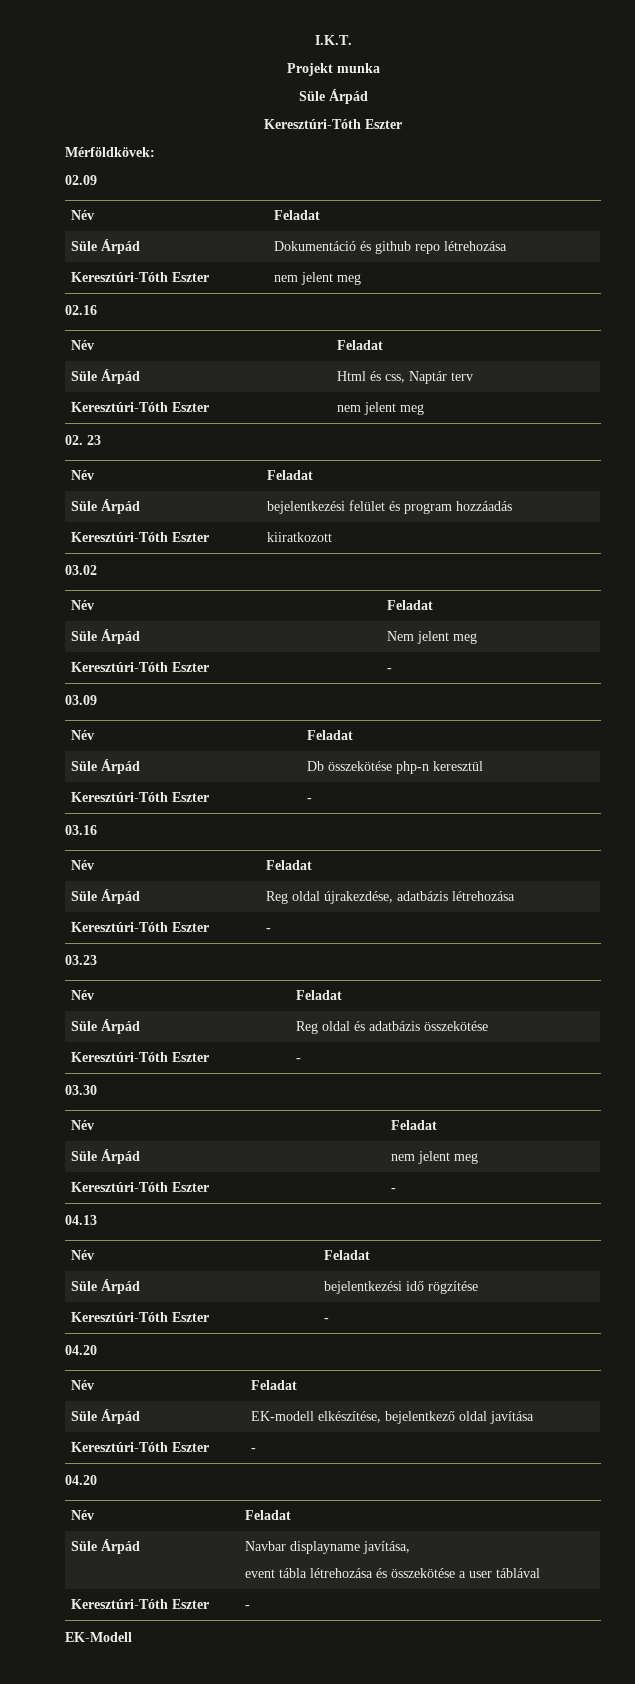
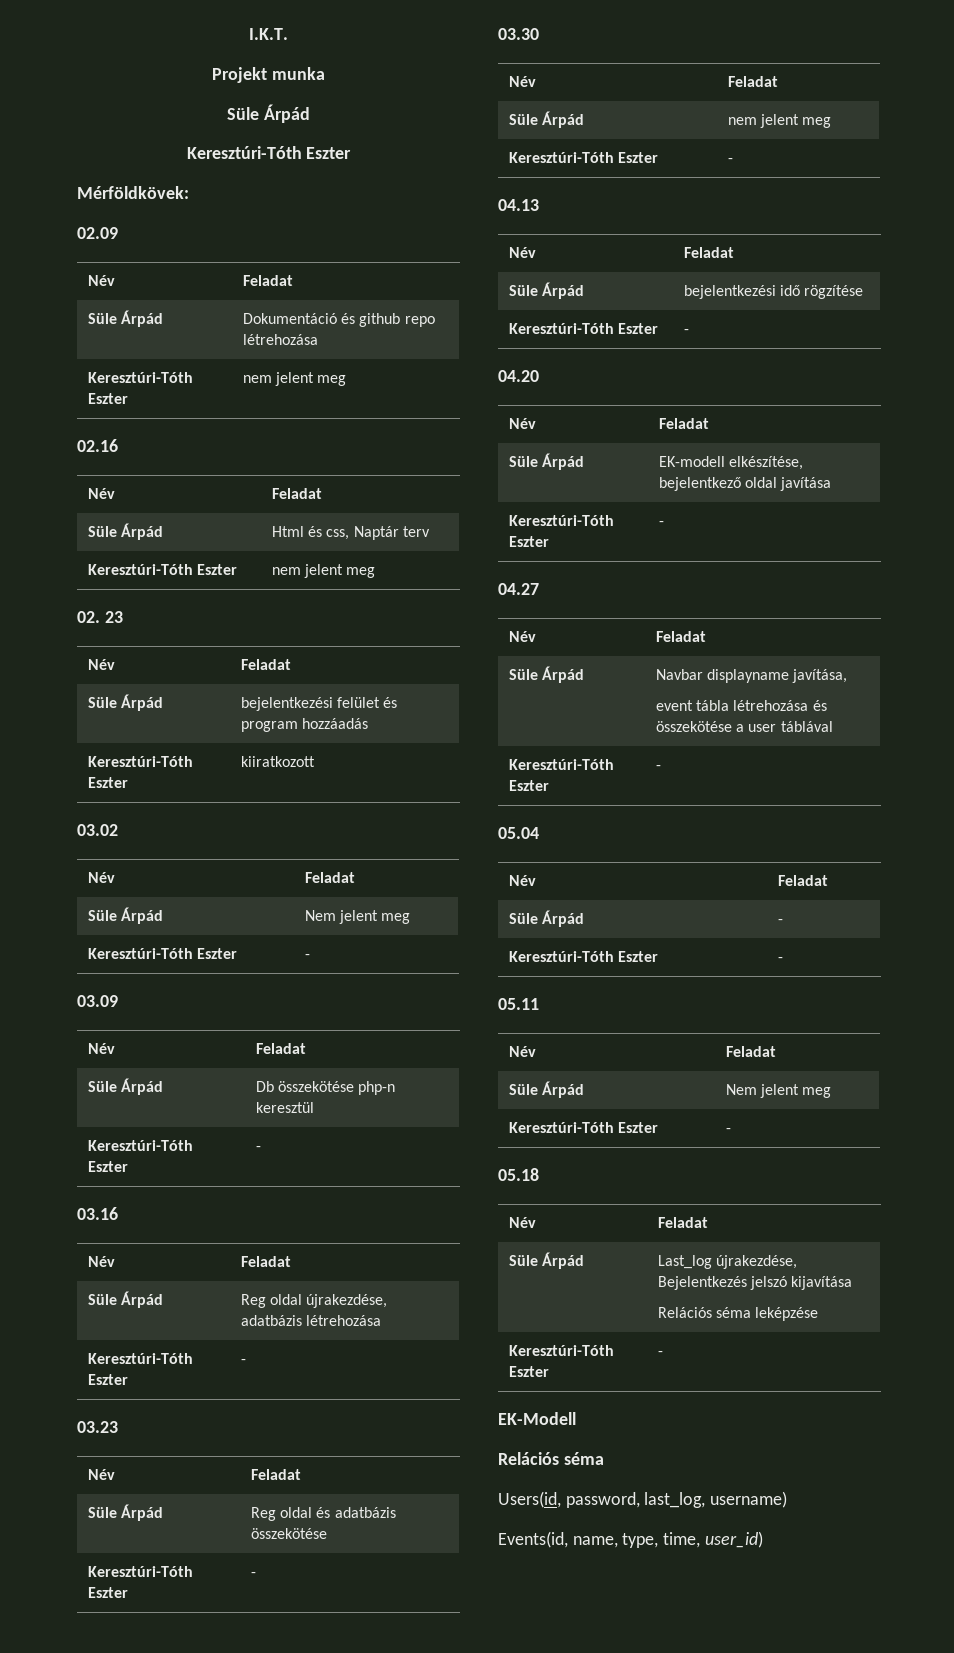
  Süle Árpád | EK-modell elkészítése, bejelentkező oldal javítása
  Keresztúri-Tóth Eszter | -
- 04.20
+ 04.27
+ 05.04
+ Név | Feladat
+ Süle Árpád | -
+ Keresztúri-Tóth Eszter | -
+ 05.11
+ Név | Feladat
+ Süle Árpád | Nem jelent meg
+ Keresztúri-Tóth Eszter | -
+ 05.18
+ Név | Feladat
+ Süle Árpád | Last_log újrakezdése, Bejelentkezés jelszó kijavítása
+ Relációs séma leképzése
+ Keresztúri-Tóth Eszter | -
  EK-Modell
+ Relációs séma
+ Users(id, password, last_log, username)
+ Events(id, name, type, time, user_id)

